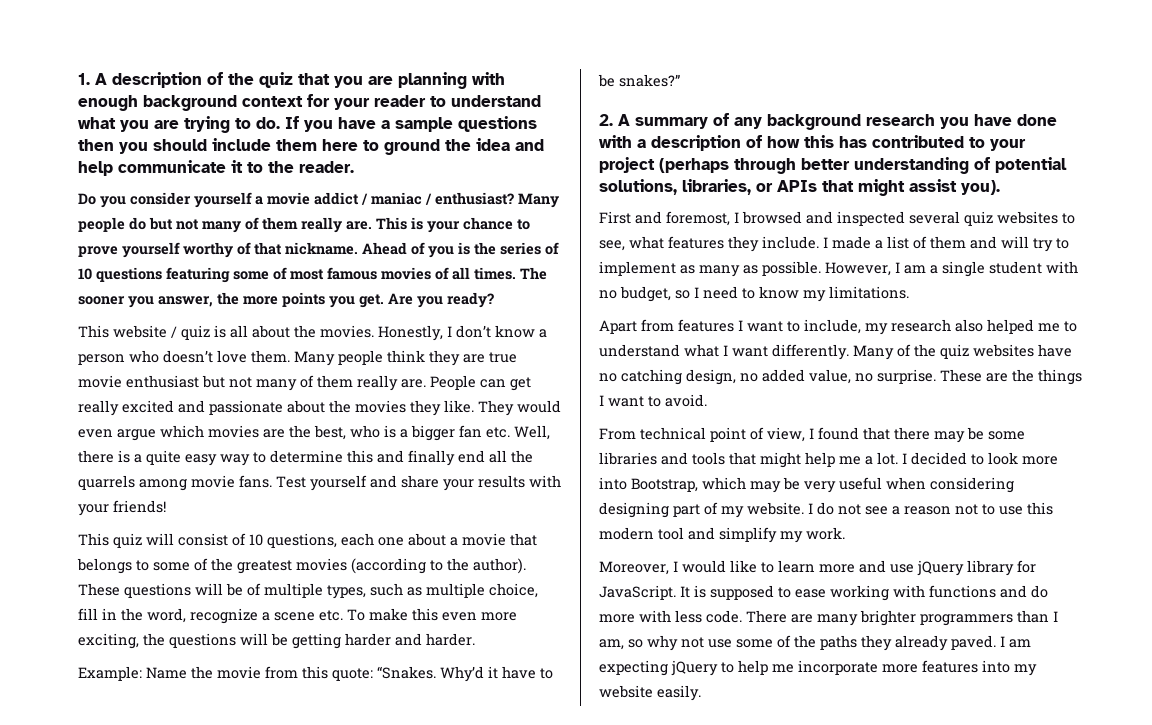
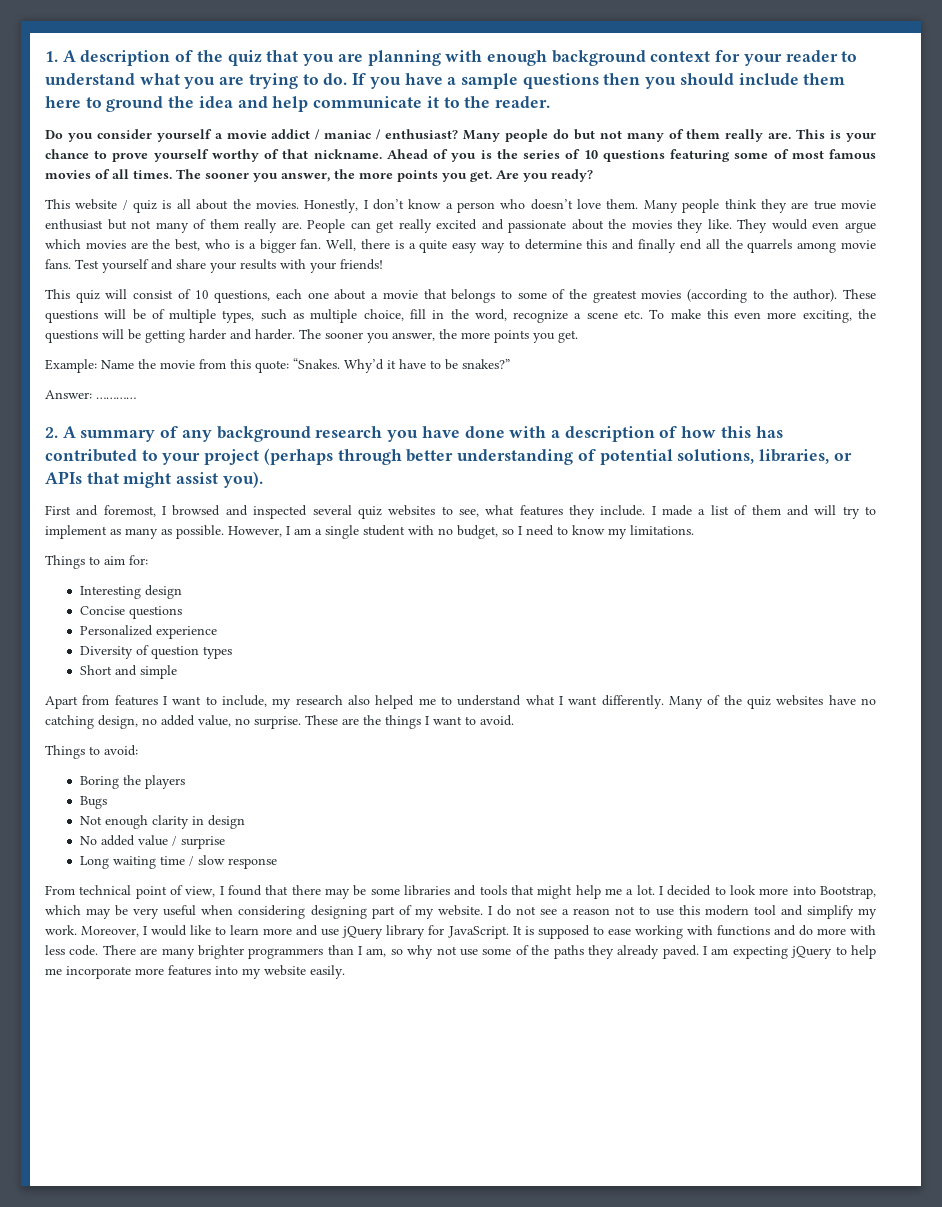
- They would even argue which movies are the best, who is a bigger fan etc. Well, there is a quite easy way to determine this and finally end all the quarrels among movie fans.
+ They would even argue which movies are the best, who is a bigger fan. Well, there is a quite easy way to determine this and finally end all the quarrels among movie fans.
- These questions will be of multiple types, such as multiple choice, fill in the word, recognize a scene etc. To make this even more exciting, the questions will be getting harder and harder.
+ These questions will be of multiple types, such as multiple choice, fill in the word, recognize a scene etc. To make this even more exciting, the questions will be getting harder and harder. The sooner you answer, the more points you get.
+ Answer: …………
+ Things to aim for:
+ Interesting design
+ Concise questions
+ Personalized experience
+ Diversity of question types
+ Short and simple
+ Things to avoid:
+ Boring the players
+ Bugs
+ Not enough clarity in design
+ No added value / surprise
+ Long waiting time / slow response
- I do not see a reason not to use this modern tool and simplify my work.
- Moreover, I would like to learn more and use jQuery library for JavaScript.
+ I do not see a reason not to use this modern tool and simplify my work. Moreover, I would like to learn more and use jQuery library for JavaScript.

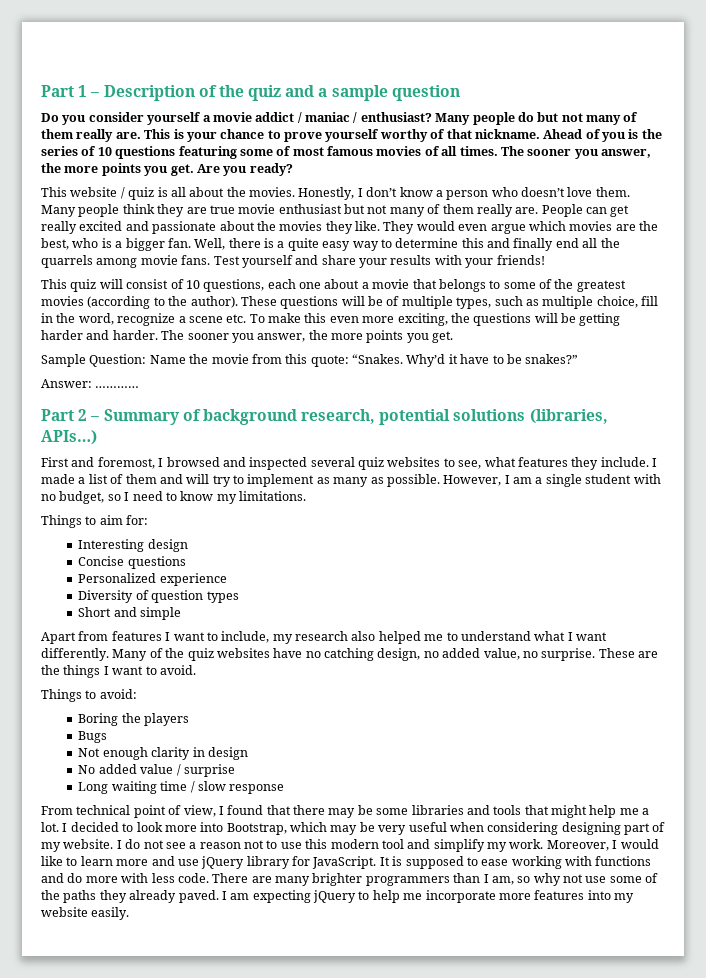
- 1. A description of the quiz that you are planning with enough background context for your reader to understand what you are trying to do. If you have a sample questions then you should include them here to ground the idea and help communicate it to the reader.
+ Part 1 – Description of the quiz and a sample question
- Example: Name the movie from this quote: “Snakes.
+ Sample Question: Name the movie from this quote: “Snakes.
- 2. A summary of any background research you have done with a description of how this has contributed to your project (perhaps through better understanding of potential solutions, libraries, or APIs that might assist you).
+ Part 2 – Summary of background research, potential solutions (libraries, APIs…)

